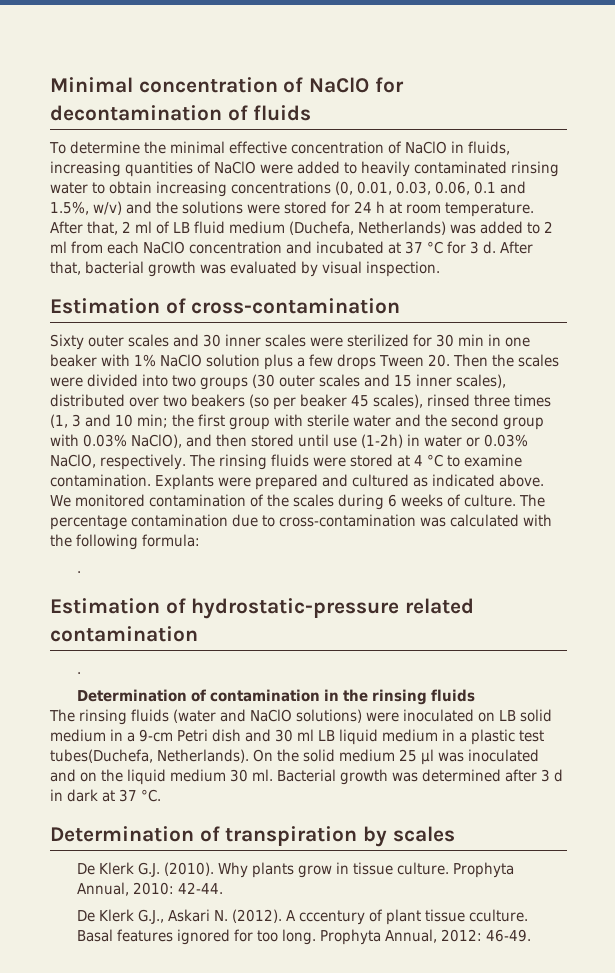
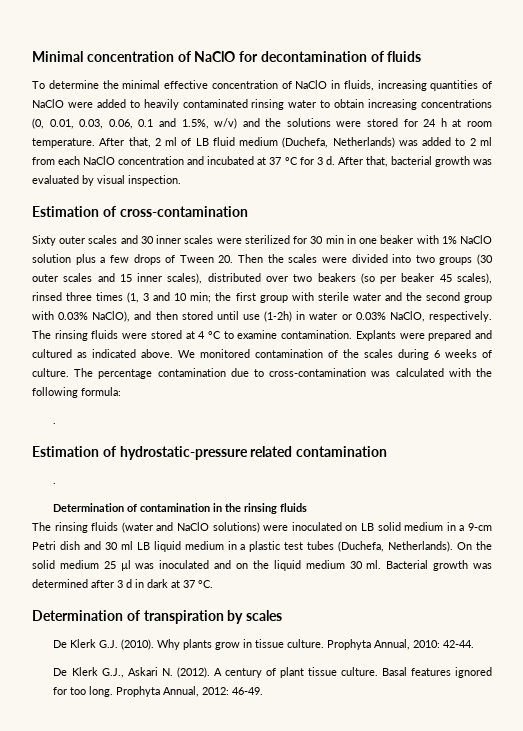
- Sixty outer scales and 30 inner scales were sterilized for 30 min in one beaker with 1% NaClO solution plus a few drops Tween 20. Then the scales were divided into two groups (30 outer scales and 15 inner scales), distributed over two beakers (so per beaker 45 scales), rinsed three times (1, 3 and 10 min;
+ Sixty outer scales and 30 inner scales were sterilized for 30 min in one beaker with 1% NaClO solution plus a few drops of Tween 20. Then the scales were divided into two groups (30 outer scales and 15 inner scales), distributed over two beakers (so per beaker 45 scales), rinsed three times (1, 3 and 10 min;
- The rinsing fluids (water and NaClO solutions) were inoculated on LB solid medium in a 9-cm Petri dish and 30 ml LB liquid medium in a plastic test tubes(Duchefa, Netherlands).
+ The rinsing fluids (water and NaClO solutions) were inoculated on LB solid medium in a 9-cm Petri dish and 30 ml LB liquid medium in a plastic test tubes (Duchefa, Netherlands).
- A cccentury of plant tissue cculture.
+ A century of plant tissue culture.

